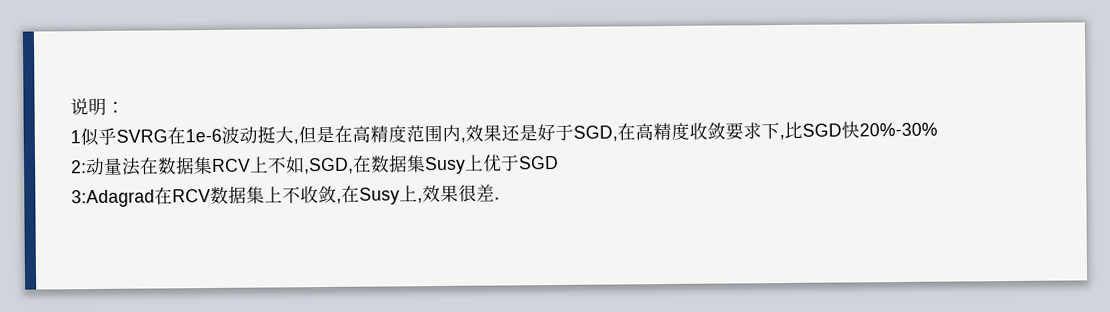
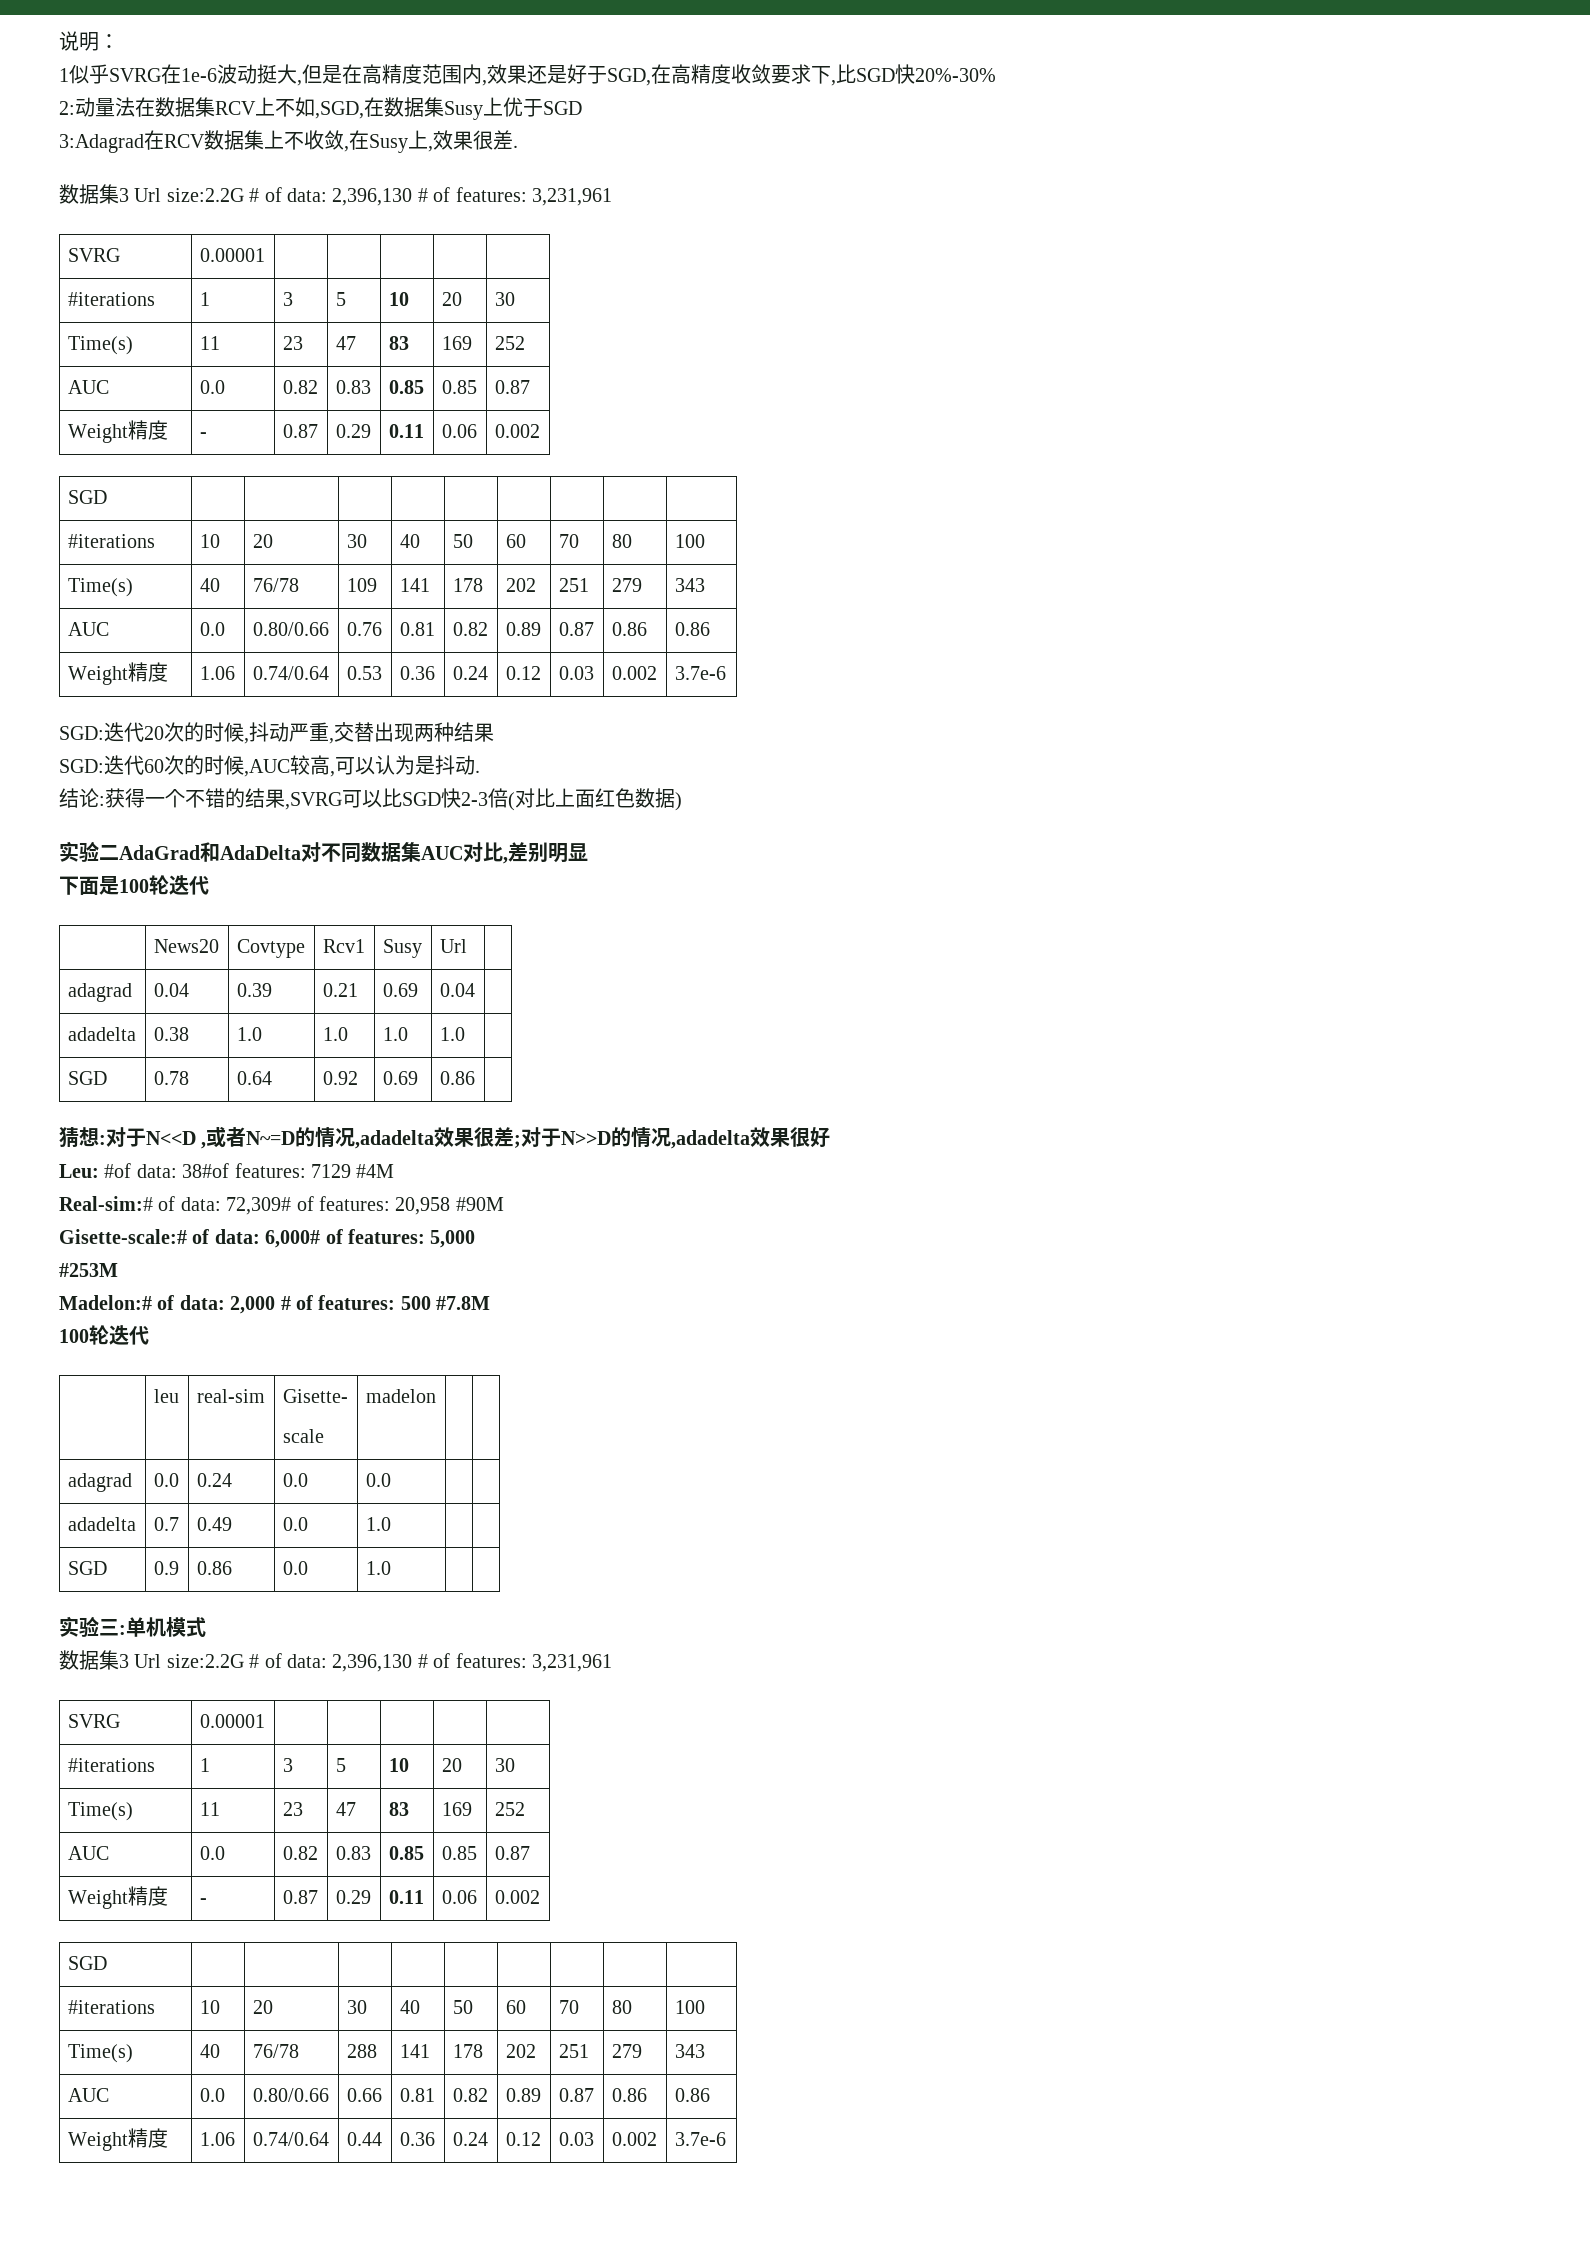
  3:Adagrad在RCV数据集上不收敛,在Susy上,效果很差.
+ 数据集3 Url size:2.2G # of data: 2,396,130 # of features: 3,231,961
+ SVRG | 0.00001 | | | | |
+ #iterations | 1 | 3 | 5 | 10 | 20 | 30
+ Time(s) | 11 | 23 | 47 | 83 | 169 | 252
+ AUC | 0.0 | 0.82 | 0.83 | 0.85 | 0.85 | 0.87
+ Weight精度 | - | 0.87 | 0.29 | 0.11 | 0.06 | 0.002
+ SGD | | | | | | | | |
+ #iterations | 10 | 20 | 30 | 40 | 50 | 60 | 70 | 80 | 100
+ Time(s) | 40 | 76/78 | 109 | 141 | 178 | 202 | 251 | 279 | 343
+ AUC | 0.0 | 0.80/0.66 | 0.76 | 0.81 | 0.82 | 0.89 | 0.87 | 0.86 | 0.86
+ Weight精度 | 1.06 | 0.74/0.64 | 0.53 | 0.36 | 0.24 | 0.12 | 0.03 | 0.002 | 3.7e-6
+ SGD:迭代20次的时候,抖动严重,交替出现两种结果
+ SGD:迭代60次的时候,AUC较高,可以认为是抖动.
+ 结论:获得一个不错的结果,SVRG可以比SGD快2-3倍(对比上面红色数据)
+ 实验二AdaGrad和AdaDelta对不同数据集AUC对比,差别明显
+ 下面是100轮迭代
+ | News20 | Covtype | Rcv1 | Susy | Url |
+ adagrad | 0.04 | 0.39 | 0.21 | 0.69 | 0.04 |
+ adadelta | 0.38 | 1.0 | 1.0 | 1.0 | 1.0 |
+ SGD | 0.78 | 0.64 | 0.92 | 0.69 | 0.86 |
+ 猜想:对于N<<D ,或者N~=D的情况,adadelta效果很差;对于N>>D的情况,adadelta效果很好
+ Leu: #of data: 38#of features: 7129 #4M
+ Real-sim:# of data: 72,309# of features: 20,958 #90M
+ Gisette-scale:# of data: 6,000# of features: 5,000
+ #253M
+ Madelon:# of data: 2,000 # of features: 500 #7.8M
+ 100轮迭代
+ | leu | real-sim | Gisette-
+ scale | madelon | |
+ adagrad | 0.0 | 0.24 | 0.0 | 0.0 | |
+ adadelta | 0.7 | 0.49 | 0.0 | 1.0 | |
+ SGD | 0.9 | 0.86 | 0.0 | 1.0 | |
+ 实验三:单机模式
+ 数据集3 Url size:2.2G # of data: 2,396,130 # of features: 3,231,961
+ SVRG | 0.00001 | | | | |
+ #iterations | 1 | 3 | 5 | 10 | 20 | 30
+ Time(s) | 11 | 23 | 47 | 83 | 169 | 252
+ AUC | 0.0 | 0.82 | 0.83 | 0.85 | 0.85 | 0.87
+ Weight精度 | - | 0.87 | 0.29 | 0.11 | 0.06 | 0.002
+ SGD | | | | | | | | |
+ #iterations | 10 | 20 | 30 | 40 | 50 | 60 | 70 | 80 | 100
+ Time(s) | 40 | 76/78 | 288 | 141 | 178 | 202 | 251 | 279 | 343
+ AUC | 0.0 | 0.80/0.66 | 0.66 | 0.81 | 0.82 | 0.89 | 0.87 | 0.86 | 0.86
+ Weight精度 | 1.06 | 0.74/0.64 | 0.44 | 0.36 | 0.24 | 0.12 | 0.03 | 0.002 | 3.7e-6

